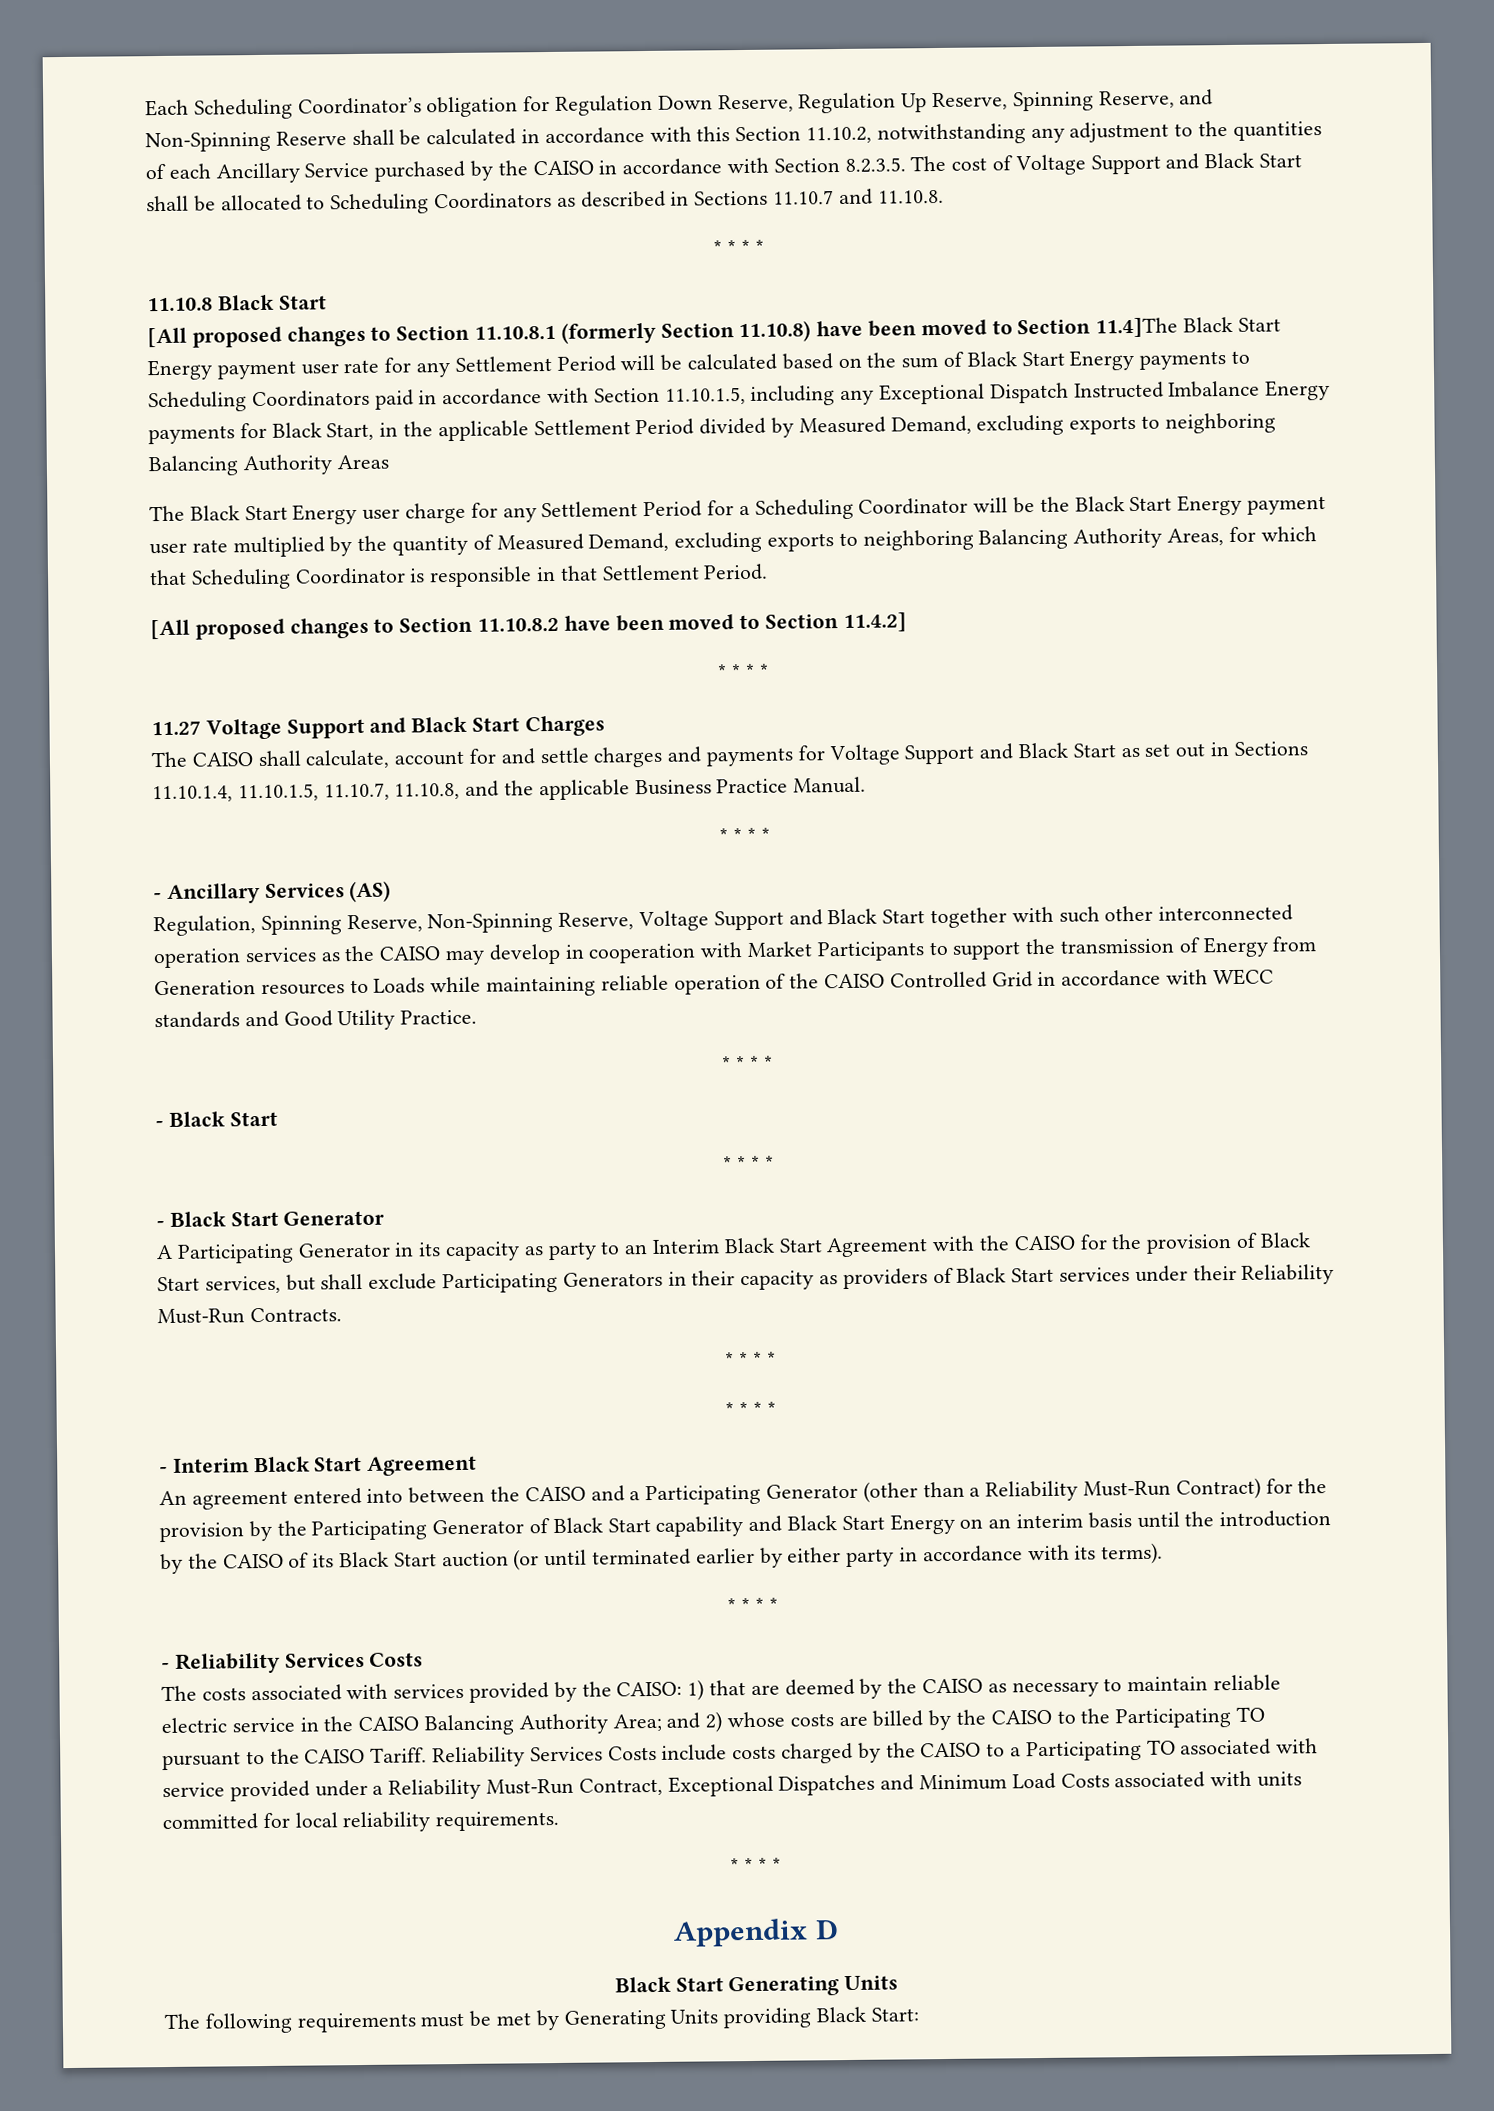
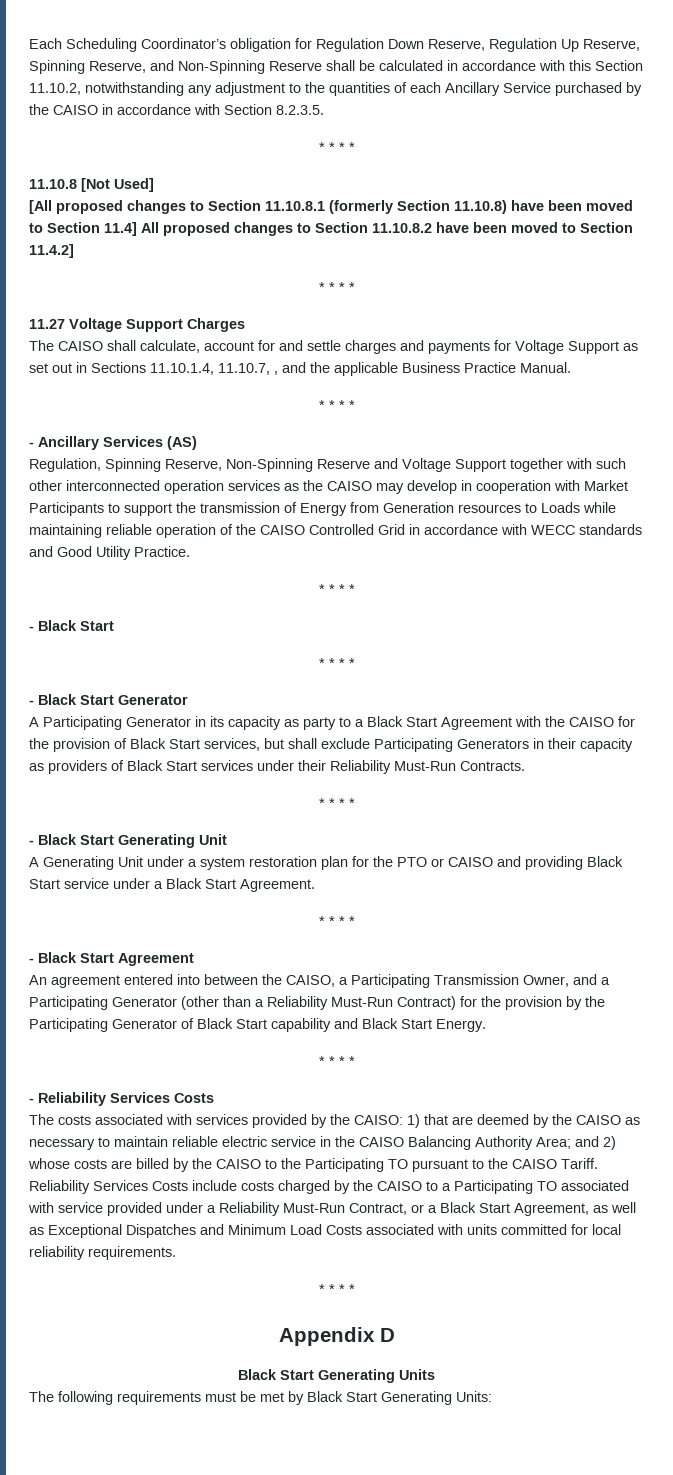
- Each Scheduling Coordinator’s obligation for Regulation Down Reserve, Regulation Up Reserve, Spinning Reserve, and Non-Spinning Reserve shall be calculated in accordance with this Section 11.10.2, notwithstanding any adjustment to the quantities of each Ancillary Service purchased by the CAISO in accordance with Section 8.2.3.5. The cost of Voltage Support and Black Start shall be allocated to Scheduling Coordinators as described in Sections 11.10.7 and 11.10.8.
+ Each Scheduling Coordinator’s obligation for Regulation Down Reserve, Regulation Up Reserve, Spinning Reserve, and Non-Spinning Reserve shall be calculated in accordance with this Section 11.10.2, notwithstanding any adjustment to the quantities of each Ancillary Service purchased by the CAISO in accordance with Section 8.2.3.5.
- 11.10.8 Black Start
+ 11.10.8 [Not Used]
- [All proposed changes to Section 11.10.8.1 (formerly Section 11.10.8) have been moved to Section 11.4]The Black Start Energy payment user rate for any Settlement Period will be calculated based on the sum of Black Start Energy payments to Scheduling Coordinators paid in accordance with Section 11.10.1.5, including any Exceptional Dispatch Instructed Imbalance Energy payments for Black Start, in the applicable Settlement Period divided by Measured Demand, excluding exports to neighboring Balancing Authority Areas
- The Black Start Energy user charge for any Settlement Period for a Scheduling Coordinator will be the Black Start Energy payment user rate multiplied by the quantity of Measured Demand, excluding exports to neighboring Balancing Authority Areas, for which that Scheduling Coordinator is responsible in that Settlement Period.
- [All proposed changes to Section 11.10.8.2 have been moved to Section 11.4.2]
+ [All proposed changes to Section 11.10.8.1 (formerly Section 11.10.8) have been moved to Section 11.4] All proposed changes to Section 11.10.8.2 have been moved to Section 11.4.2]
- 11.27 Voltage Support and Black Start Charges
+ 11.27 Voltage Support Charges
- The CAISO shall calculate, account for and settle charges and payments for Voltage Support and Black Start as set out in Sections 11.10.1.4, 11.10.1.5, 11.10.7, 11.10.8, and the applicable Business Practice Manual.
+ The CAISO shall calculate, account for and settle charges and payments for Voltage Support as set out in Sections 11.10.1.4, 11.10.7, , and the applicable Business Practice Manual.
- Regulation, Spinning Reserve, Non-Spinning Reserve, Voltage Support and Black Start together with such other interconnected operation services as the CAISO may develop in cooperation with Market Participants to support the transmission of Energy from Generation resources to Loads while maintaining reliable operation of the CAISO Controlled Grid in accordance with WECC standards and Good Utility Practice.
+ Regulation, Spinning Reserve, Non-Spinning Reserve and Voltage Support together with such other interconnected operation services as the CAISO may develop in cooperation with Market Participants to support the transmission of Energy from Generation resources to Loads while maintaining reliable operation of the CAISO Controlled Grid in accordance with WECC standards and Good Utility Practice.
- A Participating Generator in its capacity as party to an Interim Black Start Agreement with the CAISO for the provision of Black Start services, but shall exclude Participating Generators in their capacity as providers of Black Start services under their Reliability Must-Run Contracts.
+ A Participating Generator in its capacity as party to a Black Start Agreement with the CAISO for the provision of Black Start services, but shall exclude Participating Generators in their capacity as providers of Black Start services under their Reliability Must-Run Contracts.
  * * * *
+ - Black Start Generating Unit
+ A Generating Unit under a system restoration plan for the PTO or CAISO and providing Black Start service under a Black Start Agreement.
  * * * *
- - Interim Black Start Agreement
+ - Black Start Agreement
- An agreement entered into between the CAISO and a Participating Generator (other than a Reliability Must-Run Contract) for the provision by the Participating Generator of Black Start capability and Black Start Energy on an interim basis until the introduction by the CAISO of its Black Start auction (or until terminated earlier by either party in accordance with its terms).
+ An agreement entered into between the CAISO, a Participating Transmission Owner, and a Participating Generator (other than a Reliability Must-Run Contract) for the provision by the Participating Generator of Black Start capability and Black Start Energy.
- Reliability Services Costs include costs charged by the CAISO to a Participating TO associated with service provided under a Reliability Must-Run Contract, Exceptional Dispatches and Minimum Load Costs associated with units committed for local reliability requirements.
+ Reliability Services Costs include costs charged by the CAISO to a Participating TO associated with service provided under a Reliability Must-Run Contract, or a Black Start Agreement, as well as Exceptional Dispatches and Minimum Load Costs associated with units committed for local reliability requirements.
- The following requirements must be met by Generating Units providing Black Start:
+ The following requirements must be met by Black Start Generating Units:

